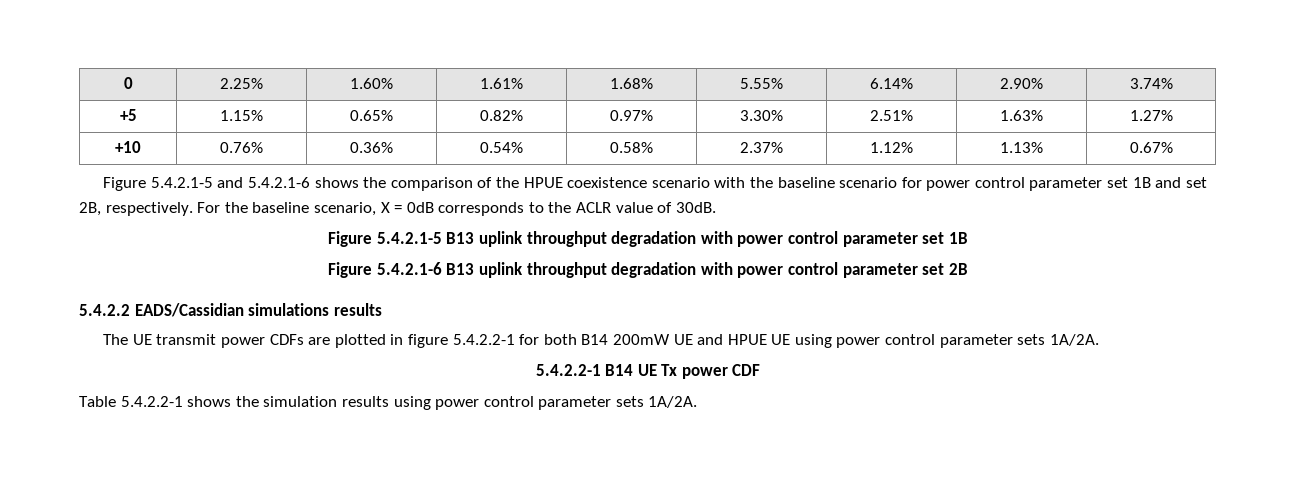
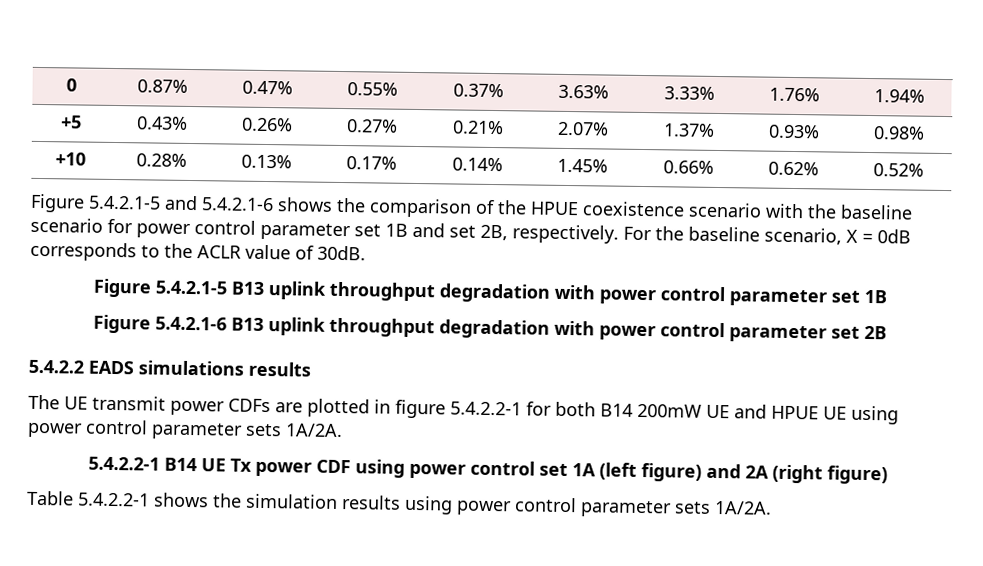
- 0 | 2.25% | 1.60% | 1.61% | 1.68% | 5.55% | 6.14% | 2.90% | 3.74%
- +5 | 1.15% | 0.65% | 0.82% | 0.97% | 3.30% | 2.51% | 1.63% | 1.27%
- +10 | 0.76% | 0.36% | 0.54% | 0.58% | 2.37% | 1.12% | 1.13% | 0.67%
+ 0 | 0.87% | 0.47% | 0.55% | 0.37% | 3.63% | 3.33% | 1.76% | 1.94%
+ +5 | 0.43% | 0.26% | 0.27% | 0.21% | 2.07% | 1.37% | 0.93% | 0.98%
+ +10 | 0.28% | 0.13% | 0.17% | 0.14% | 1.45% | 0.66% | 0.62% | 0.52%
- 5.4.2.2 EADS/Cassidian simulations results
+ 5.4.2.2 EADS simulations results
- 5.4.2.2-1 B14 UE Tx power CDF
+ 5.4.2.2-1 B14 UE Tx power CDF using power control set 1A (left figure) and 2A (right figure)

